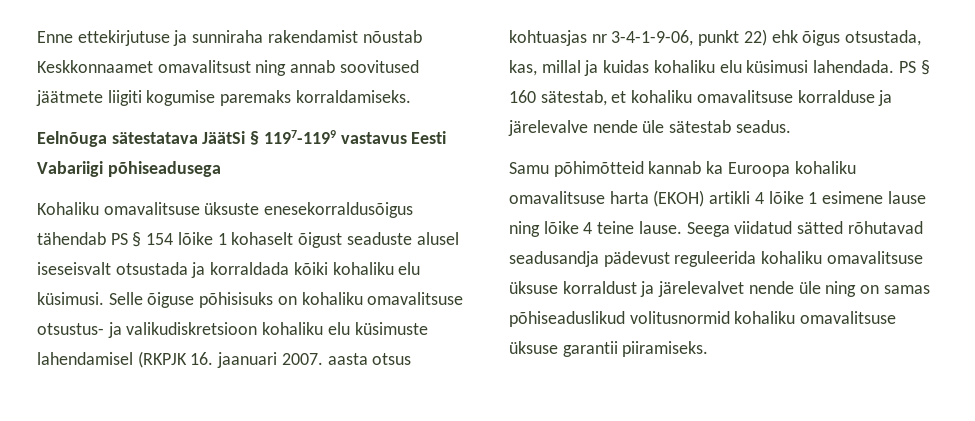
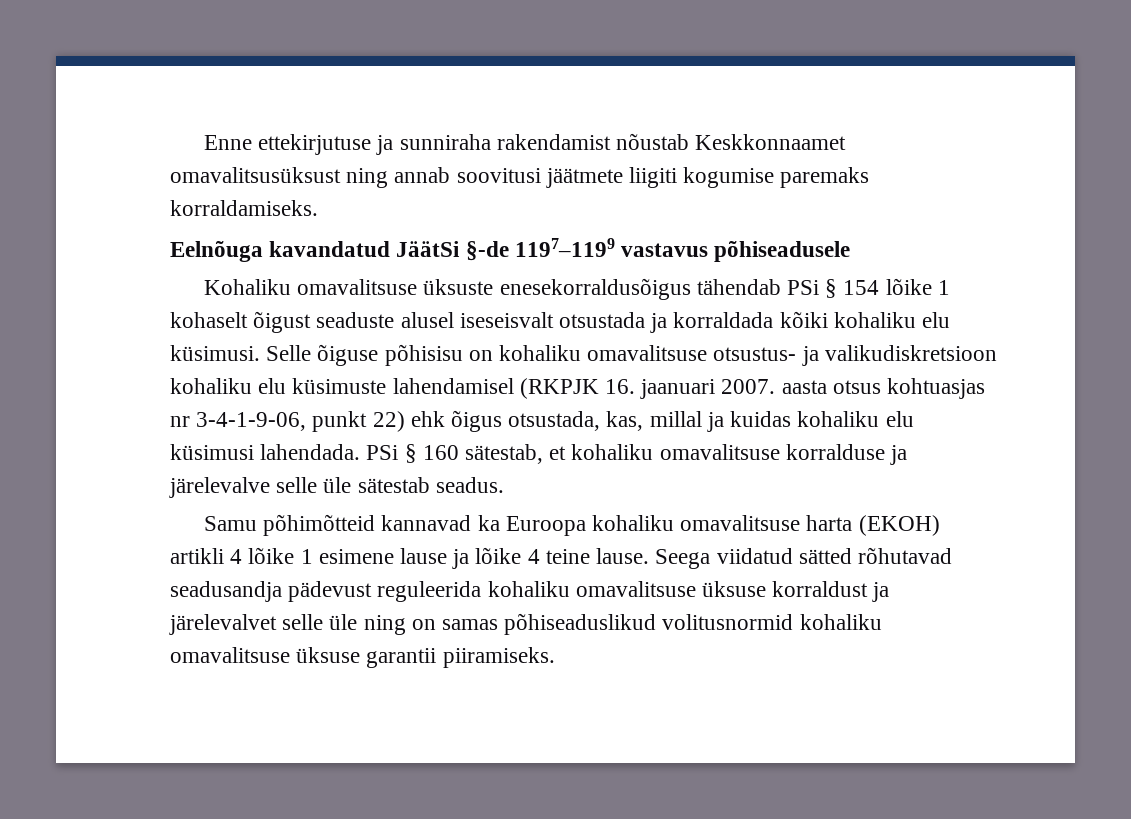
- Enne ettekirjutuse ja sunniraha rakendamist nõustab Keskkonnaamet omavalitsust ning annab soovitused jäätmete liigiti kogumise paremaks korraldamiseks.
+ Enne ettekirjutuse ja sunniraha rakendamist nõustab Keskkonnaamet omavalitsusüksust ning annab soovitusi jäätmete liigiti kogumise paremaks korraldamiseks.
- Eelnõuga sätestatava JäätSi § 1197-1199 vastavus Eesti Vabariigi põhiseadusega
+ Eelnõuga kavandatud JäätSi §-de 1197–1199 vastavus põhiseadusele
- Kohaliku omavalitsuse üksuste enesekorraldusõigus tähendab PS § 154 lõike 1 kohaselt õigust seaduste alusel iseseisvalt otsustada ja korraldada kõiki kohaliku elu küsimusi.
+ Kohaliku omavalitsuse üksuste enesekorraldusõigus tähendab PSi § 154 lõike 1 kohaselt õigust seaduste alusel iseseisvalt otsustada ja korraldada kõiki kohaliku elu küsimusi.
- Selle õiguse põhisisuks on kohaliku omavalitsuse otsustus- ja valikudiskretsioon kohaliku elu küsimuste lahendamisel (RKPJK 16. jaanuari 2007. aasta otsus kohtuasjas nr 3-4-1-9-06, punkt 22) ehk õigus otsustada, kas, millal ja kuidas kohaliku elu küsimusi lahendada.
+ Selle õiguse põhisisu on kohaliku omavalitsuse otsustus- ja valikudiskretsioon kohaliku elu küsimuste lahendamisel (RKPJK 16. jaanuari 2007. aasta otsus kohtuasjas nr 3-4-1-9-06, punkt 22) ehk õigus otsustada, kas, millal ja kuidas kohaliku elu küsimusi lahendada.
- PS § 160 sätestab, et kohaliku omavalitsuse korralduse ja järelevalve nende üle sätestab seadus.
+ PSi § 160 sätestab, et kohaliku omavalitsuse korralduse ja järelevalve selle üle sätestab seadus.
- Samu põhimõtteid kannab ka Euroopa kohaliku omavalitsuse harta (EKOH) artikli 4 lõike 1 esimene lause ning lõike 4 teine lause.
+ Samu põhimõtteid kannavad ka Euroopa kohaliku omavalitsuse harta (EKOH) artikli 4 lõike 1 esimene lause ja lõike 4 teine lause.
- Seega viidatud sätted rõhutavad seadusandja pädevust reguleerida kohaliku omavalitsuse üksuse korraldust ja järelevalvet nende üle ning on samas põhiseaduslikud volitusnormid kohaliku omavalitsuse üksuse garantii piiramiseks.
+ Seega viidatud sätted rõhutavad seadusandja pädevust reguleerida kohaliku omavalitsuse üksuse korraldust ja järelevalvet selle üle ning on samas põhiseaduslikud volitusnormid kohaliku omavalitsuse üksuse garantii piiramiseks.

